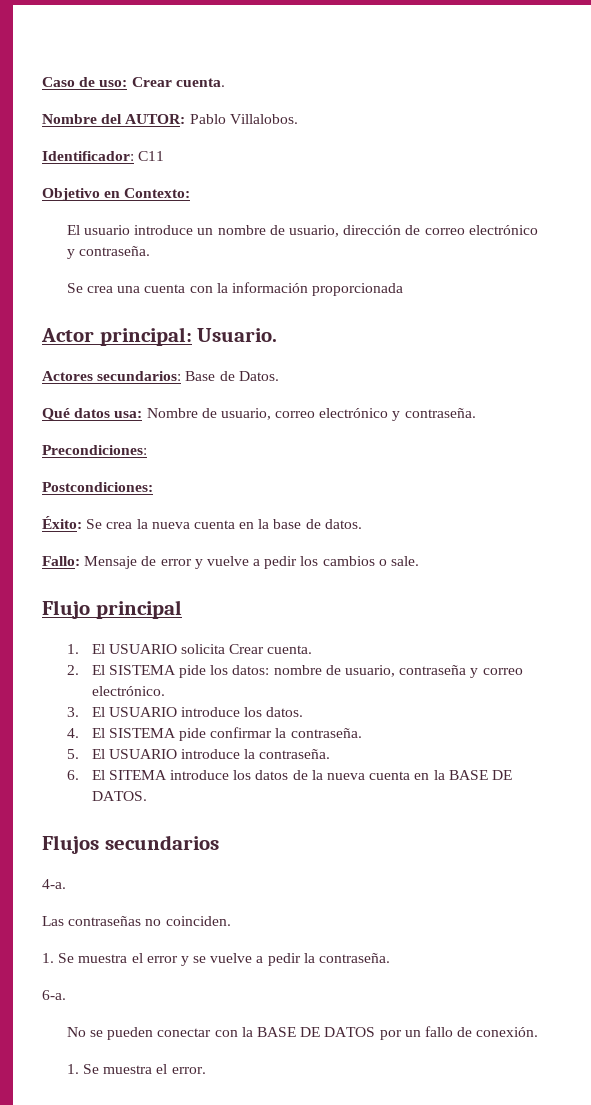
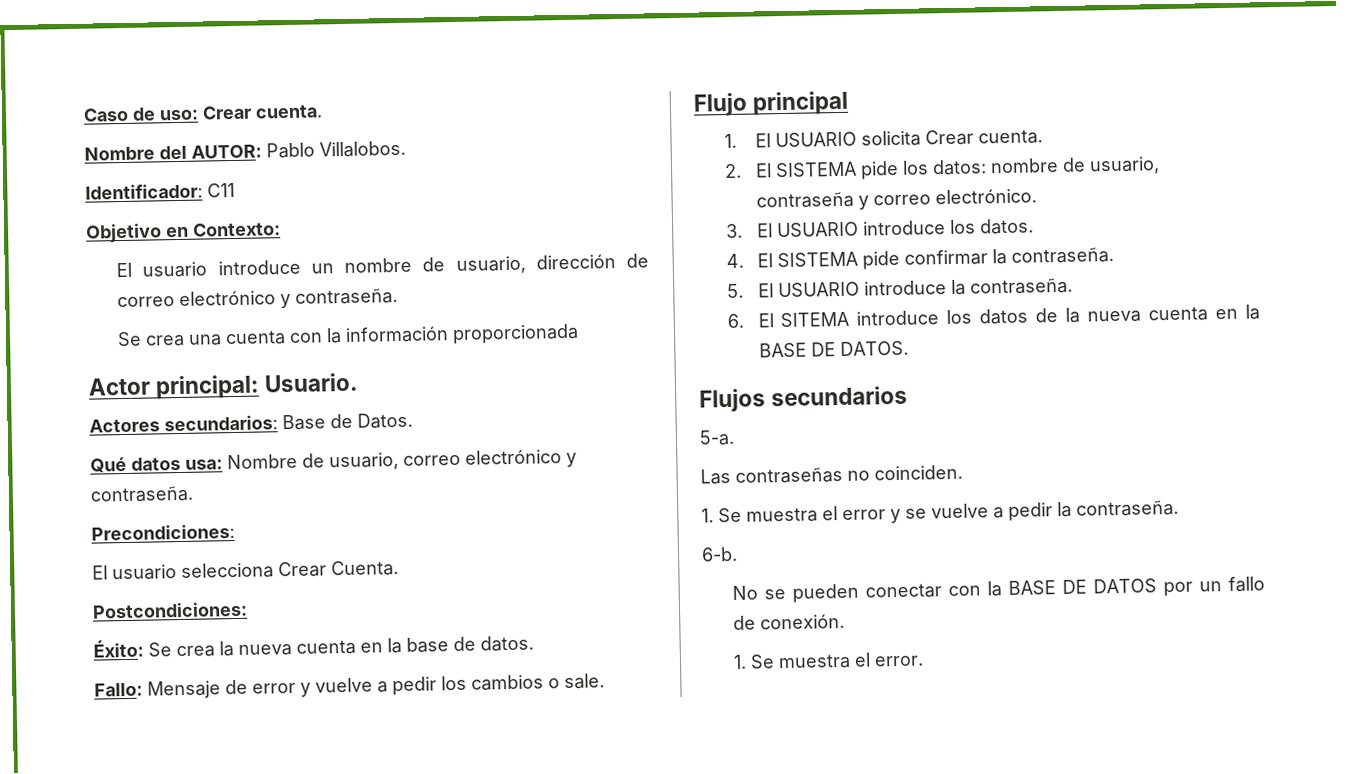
+ El usuario selecciona Crear Cuenta.
- 4-a.
+ 5-a.
- 6-a.
+ 6-b.

